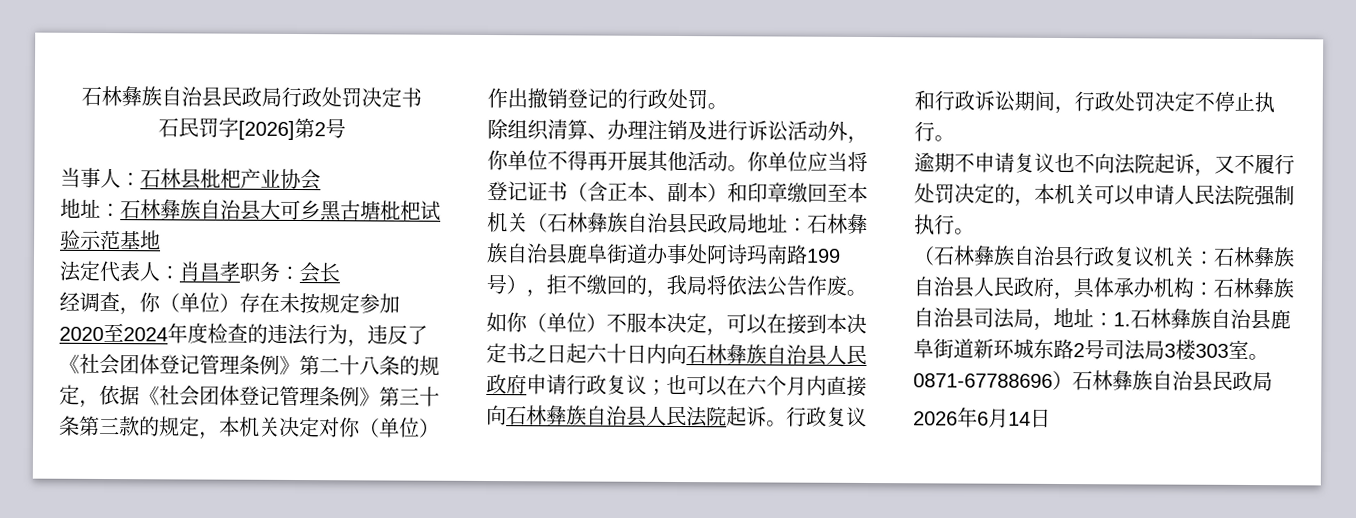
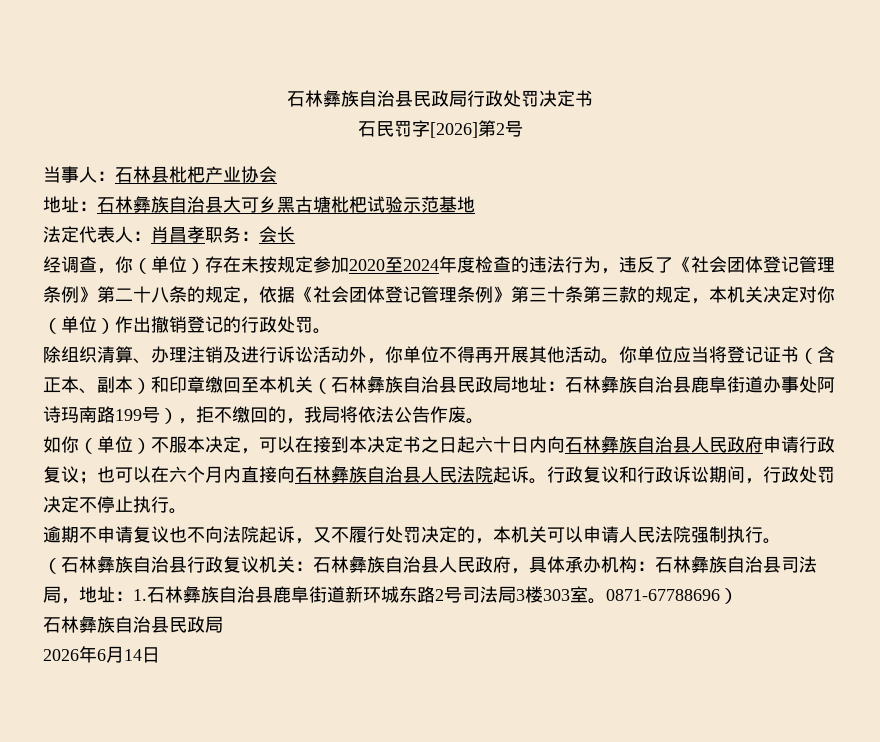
- 0871-67788696）石林彝族自治县民政局
+ 0871-67788696）
+ 石林彝族自治县民政局

